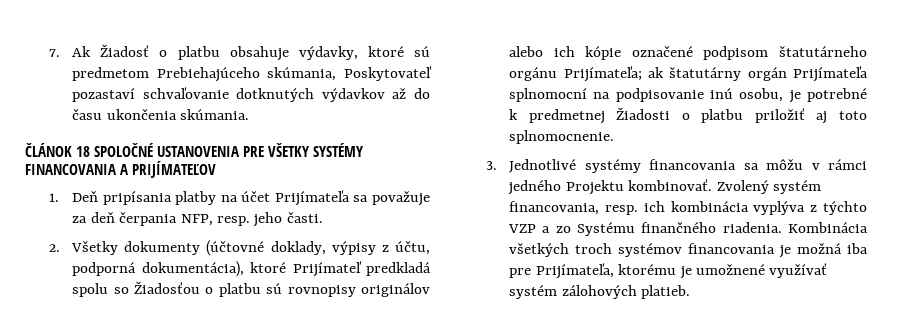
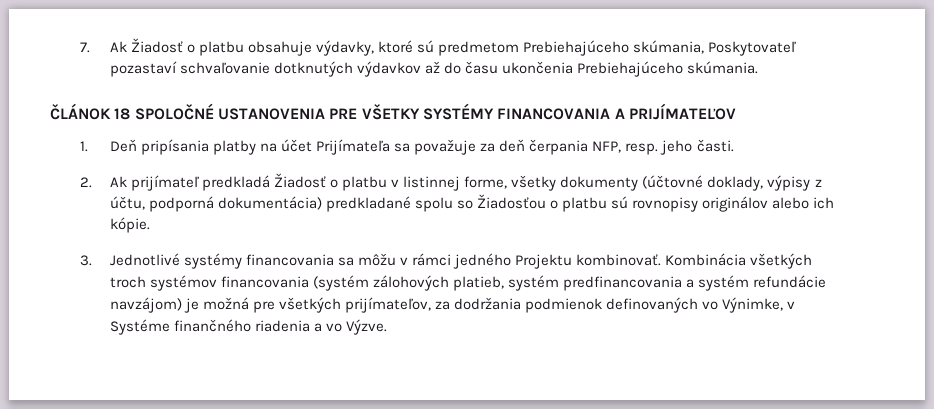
- 7. Ak Žiadosť o platbu obsahuje výdavky, ktoré sú predmetom Prebiehajúceho skúmania, Poskytovateľ pozastaví schvaľovanie dotknutých výdavkov až do času ukončenia skúmania.
+ 7. Ak Žiadosť o platbu obsahuje výdavky, ktoré sú predmetom Prebiehajúceho skúmania, Poskytovateľ pozastaví schvaľovanie dotknutých výdavkov až do času ukončenia Prebiehajúceho skúmania.
- 2. Všetky dokumenty (účtovné doklady, výpisy z účtu, podporná dokumentácia), ktoré Prijímateľ predkladá spolu so Žiadosťou o platbu sú rovnopisy originálov alebo ich kópie označené podpisom štatutárneho orgánu Prijímateľa; ak štatutárny orgán Prijímateľa splnomocní na podpisovanie inú osobu, je potrebné k predmetnej Žiadosti o platbu priložiť aj toto splnomocnenie.
+ 2. Ak prijímateľ predkladá Žiadosť o platbu v listinnej forme, všetky dokumenty (účtovné doklady, výpisy z účtu, podporná dokumentácia) predkladané spolu so Žiadosťou o platbu sú rovnopisy originálov alebo ich kópie.
- Zvolený systém financovania, resp. ich kombinácia vyplýva z týchto VZP a zo Systému finančného riadenia.
- Kombinácia všetkých troch systémov financovania je možná iba pre Prijímateľa, ktorému je umožnené využívať systém zálohových platieb.
+ Kombinácia všetkých troch systémov financovania (systém zálohových platieb, systém predfinancovania a systém refundácie navzájom) je možná pre všetkých prijímateľov, za dodržania podmienok definovaných vo Výnimke, v Systéme finančného riadenia a vo Výzve.

